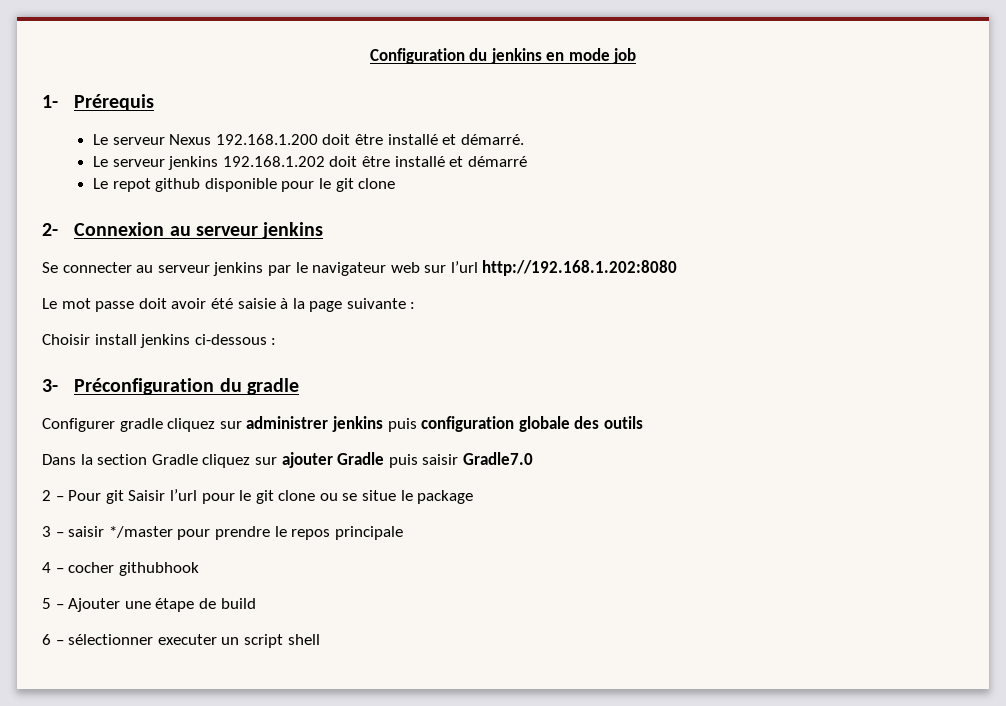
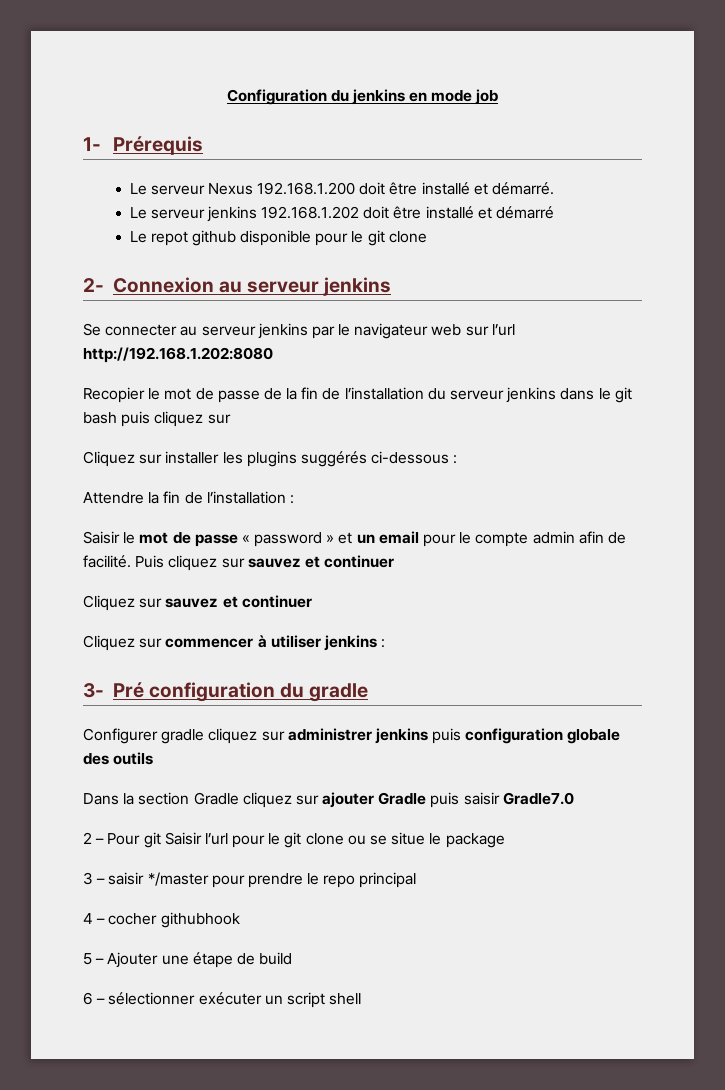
- Le mot passe doit avoir été saisie à la page suivante :
- Choisir install jenkins ci-dessous :
+ Recopier le mot de passe de la fin de l’installation du serveur jenkins dans le git bash puis cliquez sur
+ Cliquez sur installer les plugins suggérés ci-dessous :
+ Attendre la fin de l’installation :
+ Saisir le mot de passe « password » et un email pour le compte admin afin de facilité. Puis cliquez sur sauvez et continuer
+ Cliquez sur sauvez et continuer
+ Cliquez sur commencer à utiliser jenkins :
- 3- Préconfiguration du gradle
+ 3- Pré configuration du gradle
- 3 – saisir */master pour prendre le repos principale
+ 3 – saisir */master pour prendre le repo principal
- 6 – sélectionner executer un script shell
+ 6 – sélectionner exécuter un script shell

